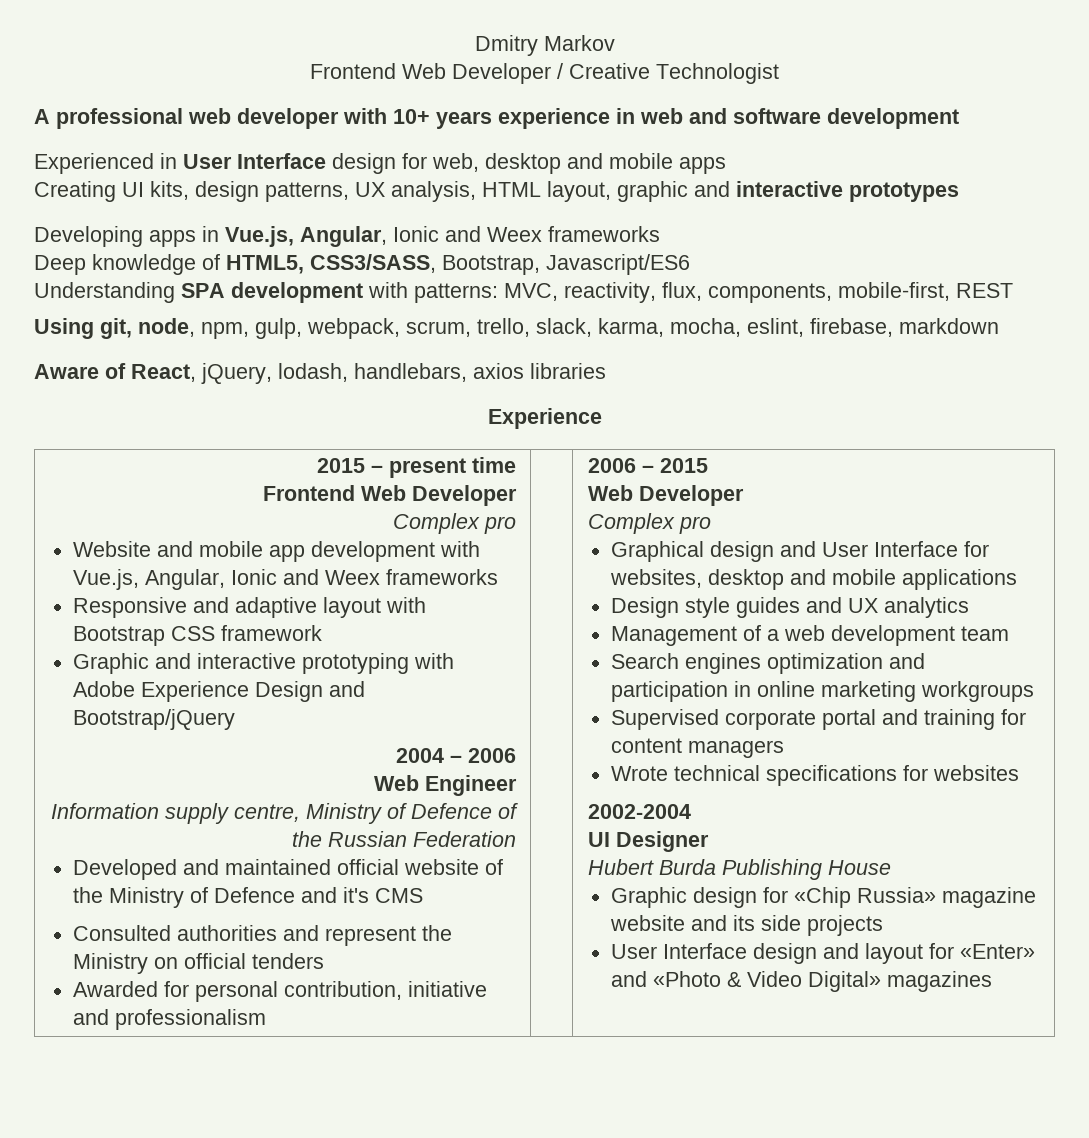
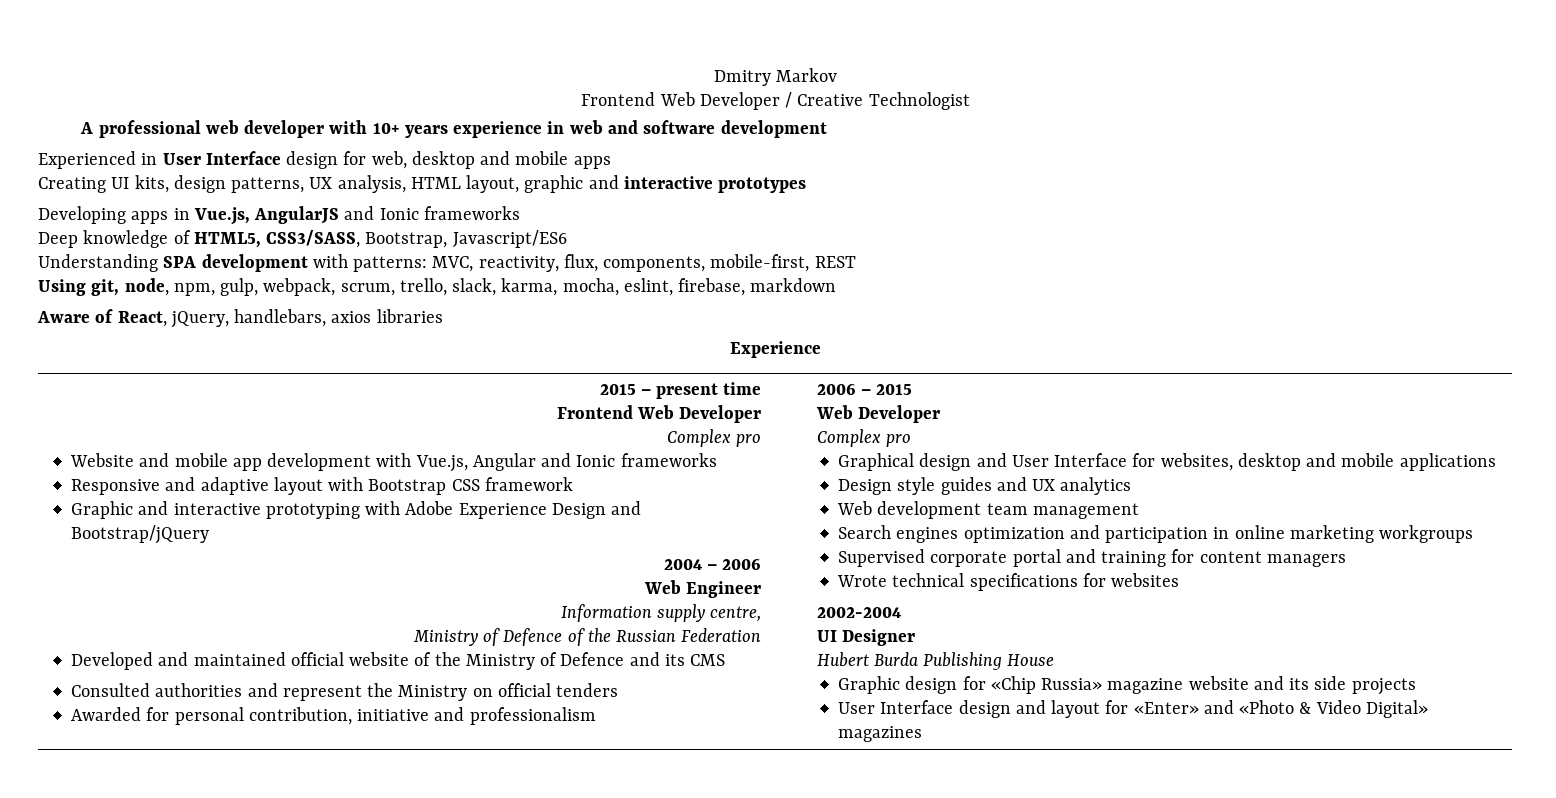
- Developing apps in Vue.js, Angular, Ionic and Weex frameworks
+ Developing apps in Vue.js, AngularJS and Ionic frameworks
- Aware of React, jQuery, lodash, handlebars, axios libraries
+ Aware of React, jQuery, handlebars, axios libraries
- Website and mobile app development with Vue.js, Angular, Ionic and Weex frameworks
+ Website and mobile app development with Vue.js, Angular and Ionic frameworks
- Information supply centre, Ministry of Defence of the Russian Federation
+ Information supply centre,
+ Ministry of Defence of the Russian Federation
- Developed and maintained official website of the Ministry of Defence and it's CMS
+ Developed and maintained official website of the Ministry of Defence and its CMS
- Management of a web development team
+ Web development team management

